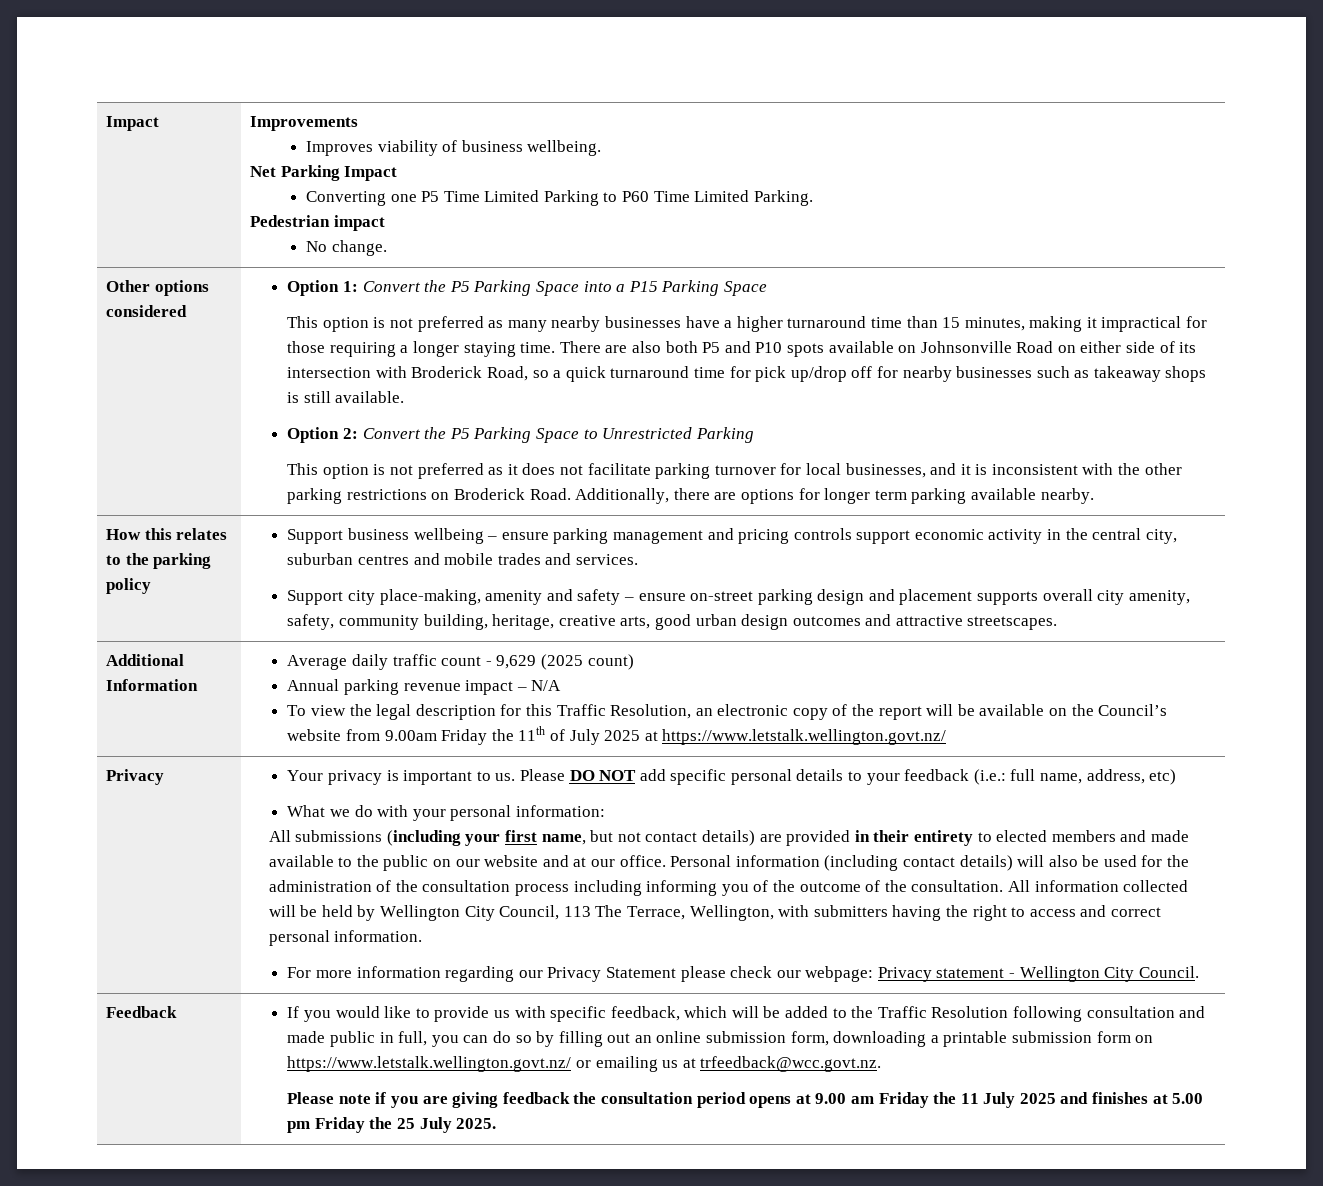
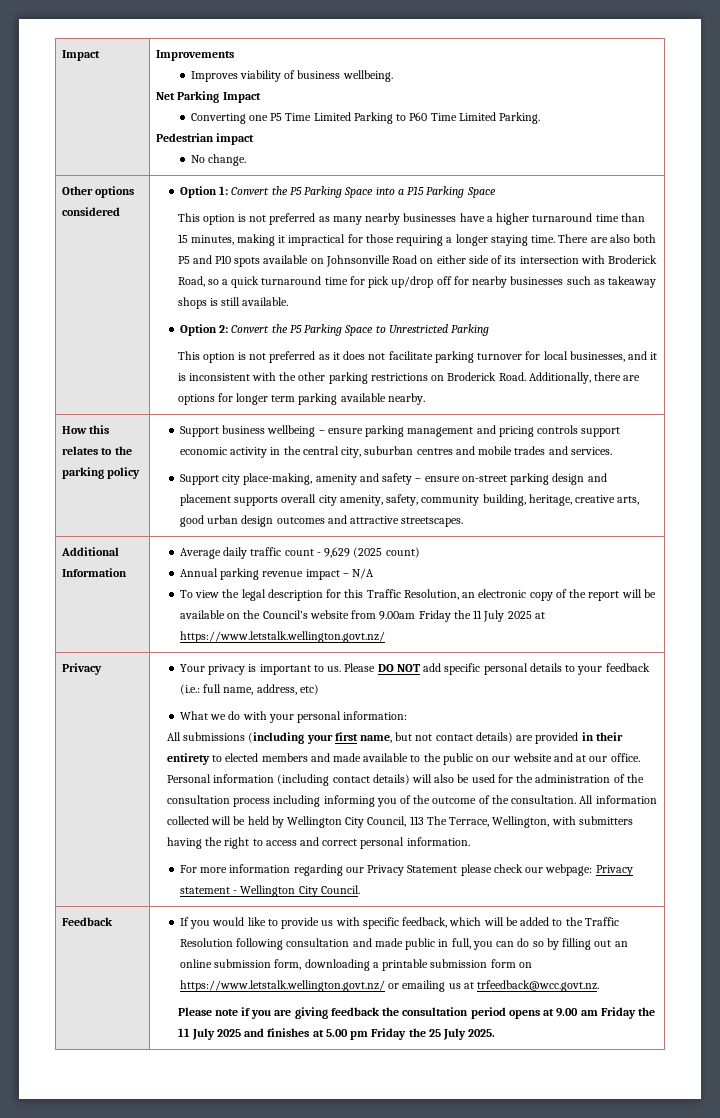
- To view the legal description for this Traffic Resolution, an electronic copy of the report will be available on the Council’s website from 9.00am Friday the 11th of July 2025 at https://www.letstalk.wellington.govt.nz/
+ To view the legal description for this Traffic Resolution, an electronic copy of the report will be available on the Council’s website from 9.00am Friday the 11 July 2025 at https://www.letstalk.wellington.govt.nz/

